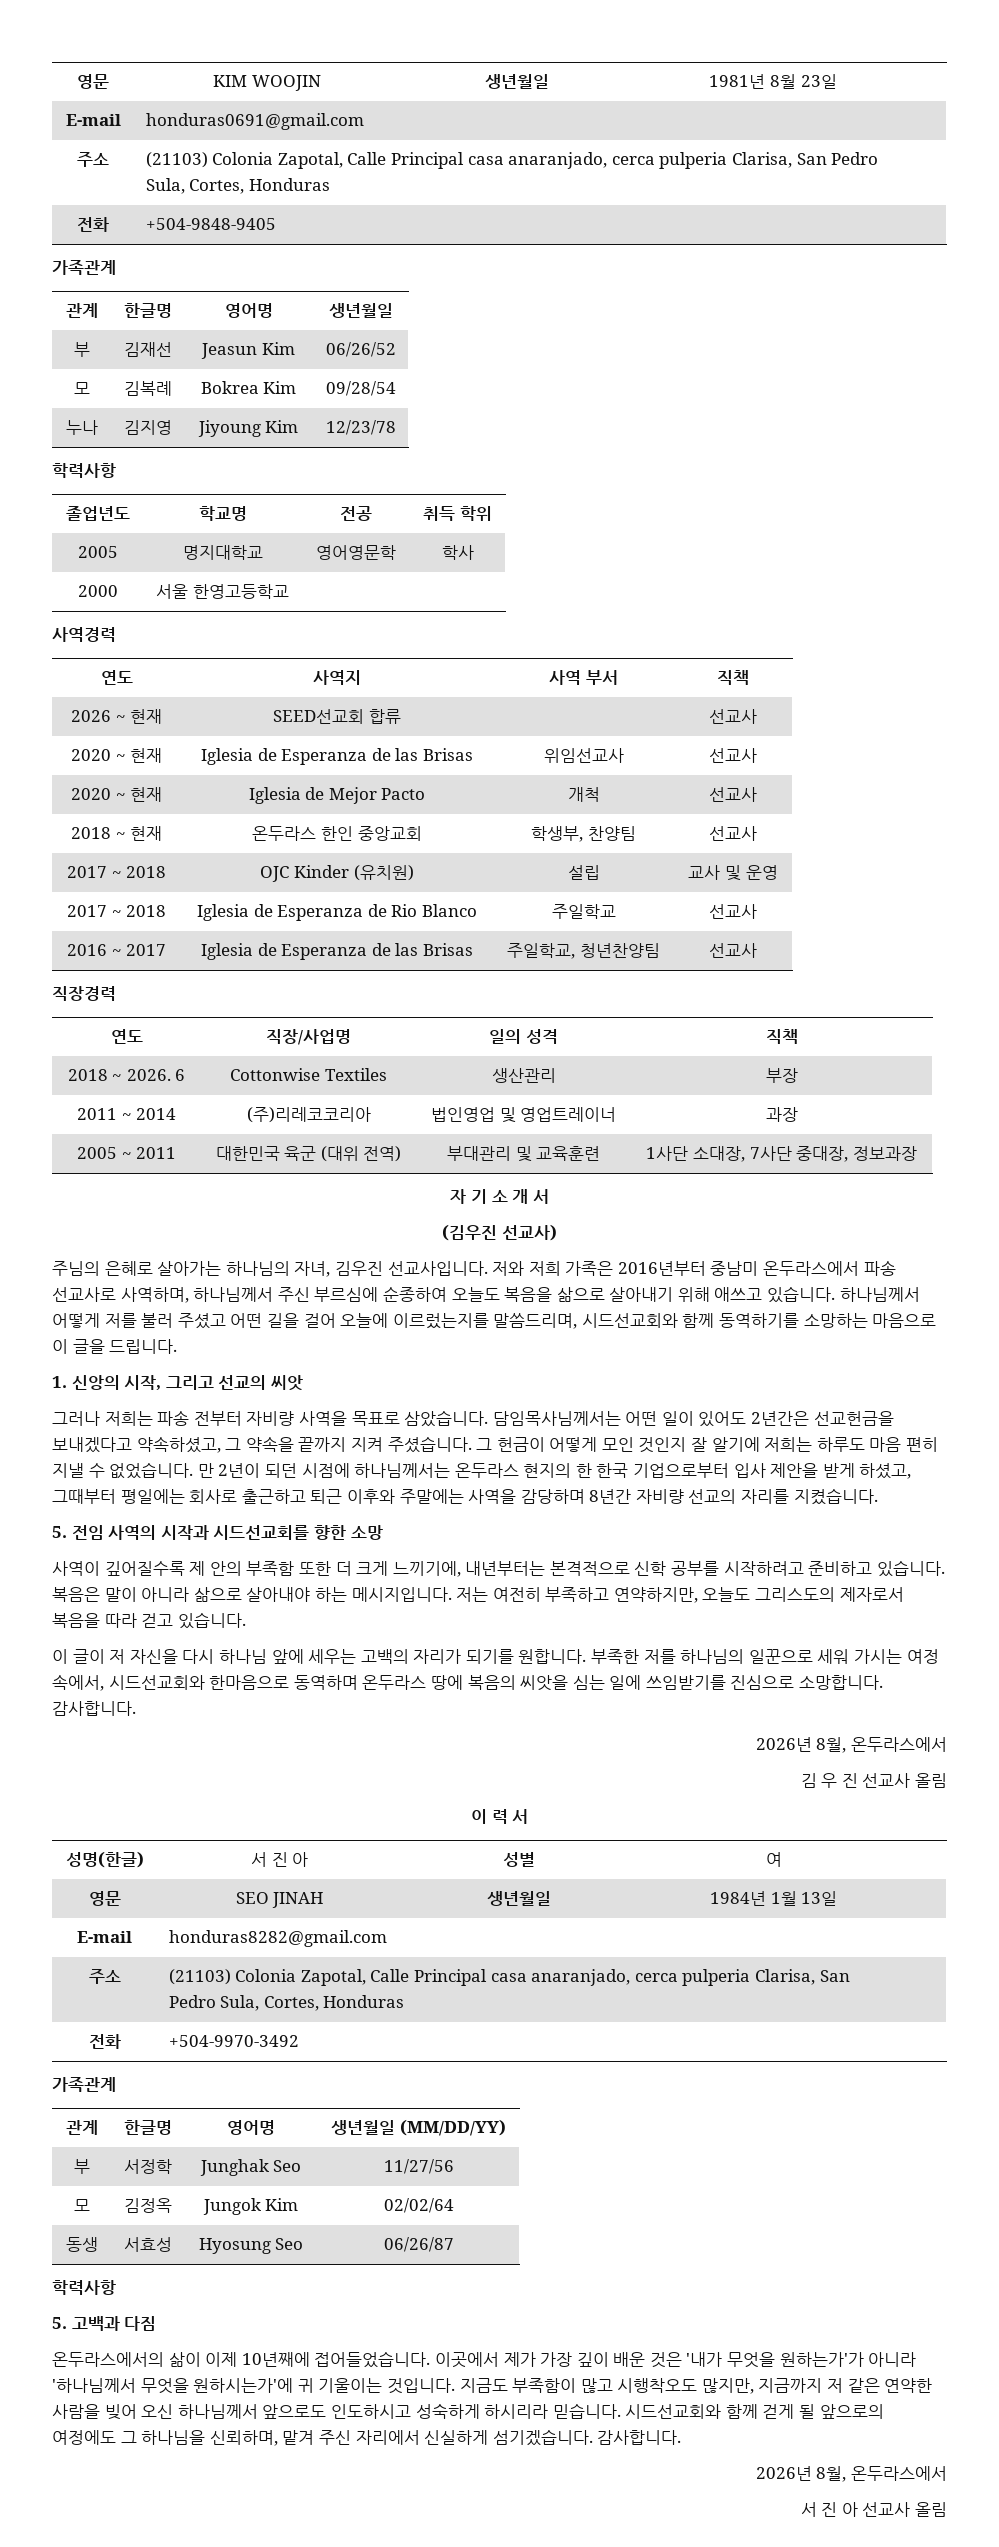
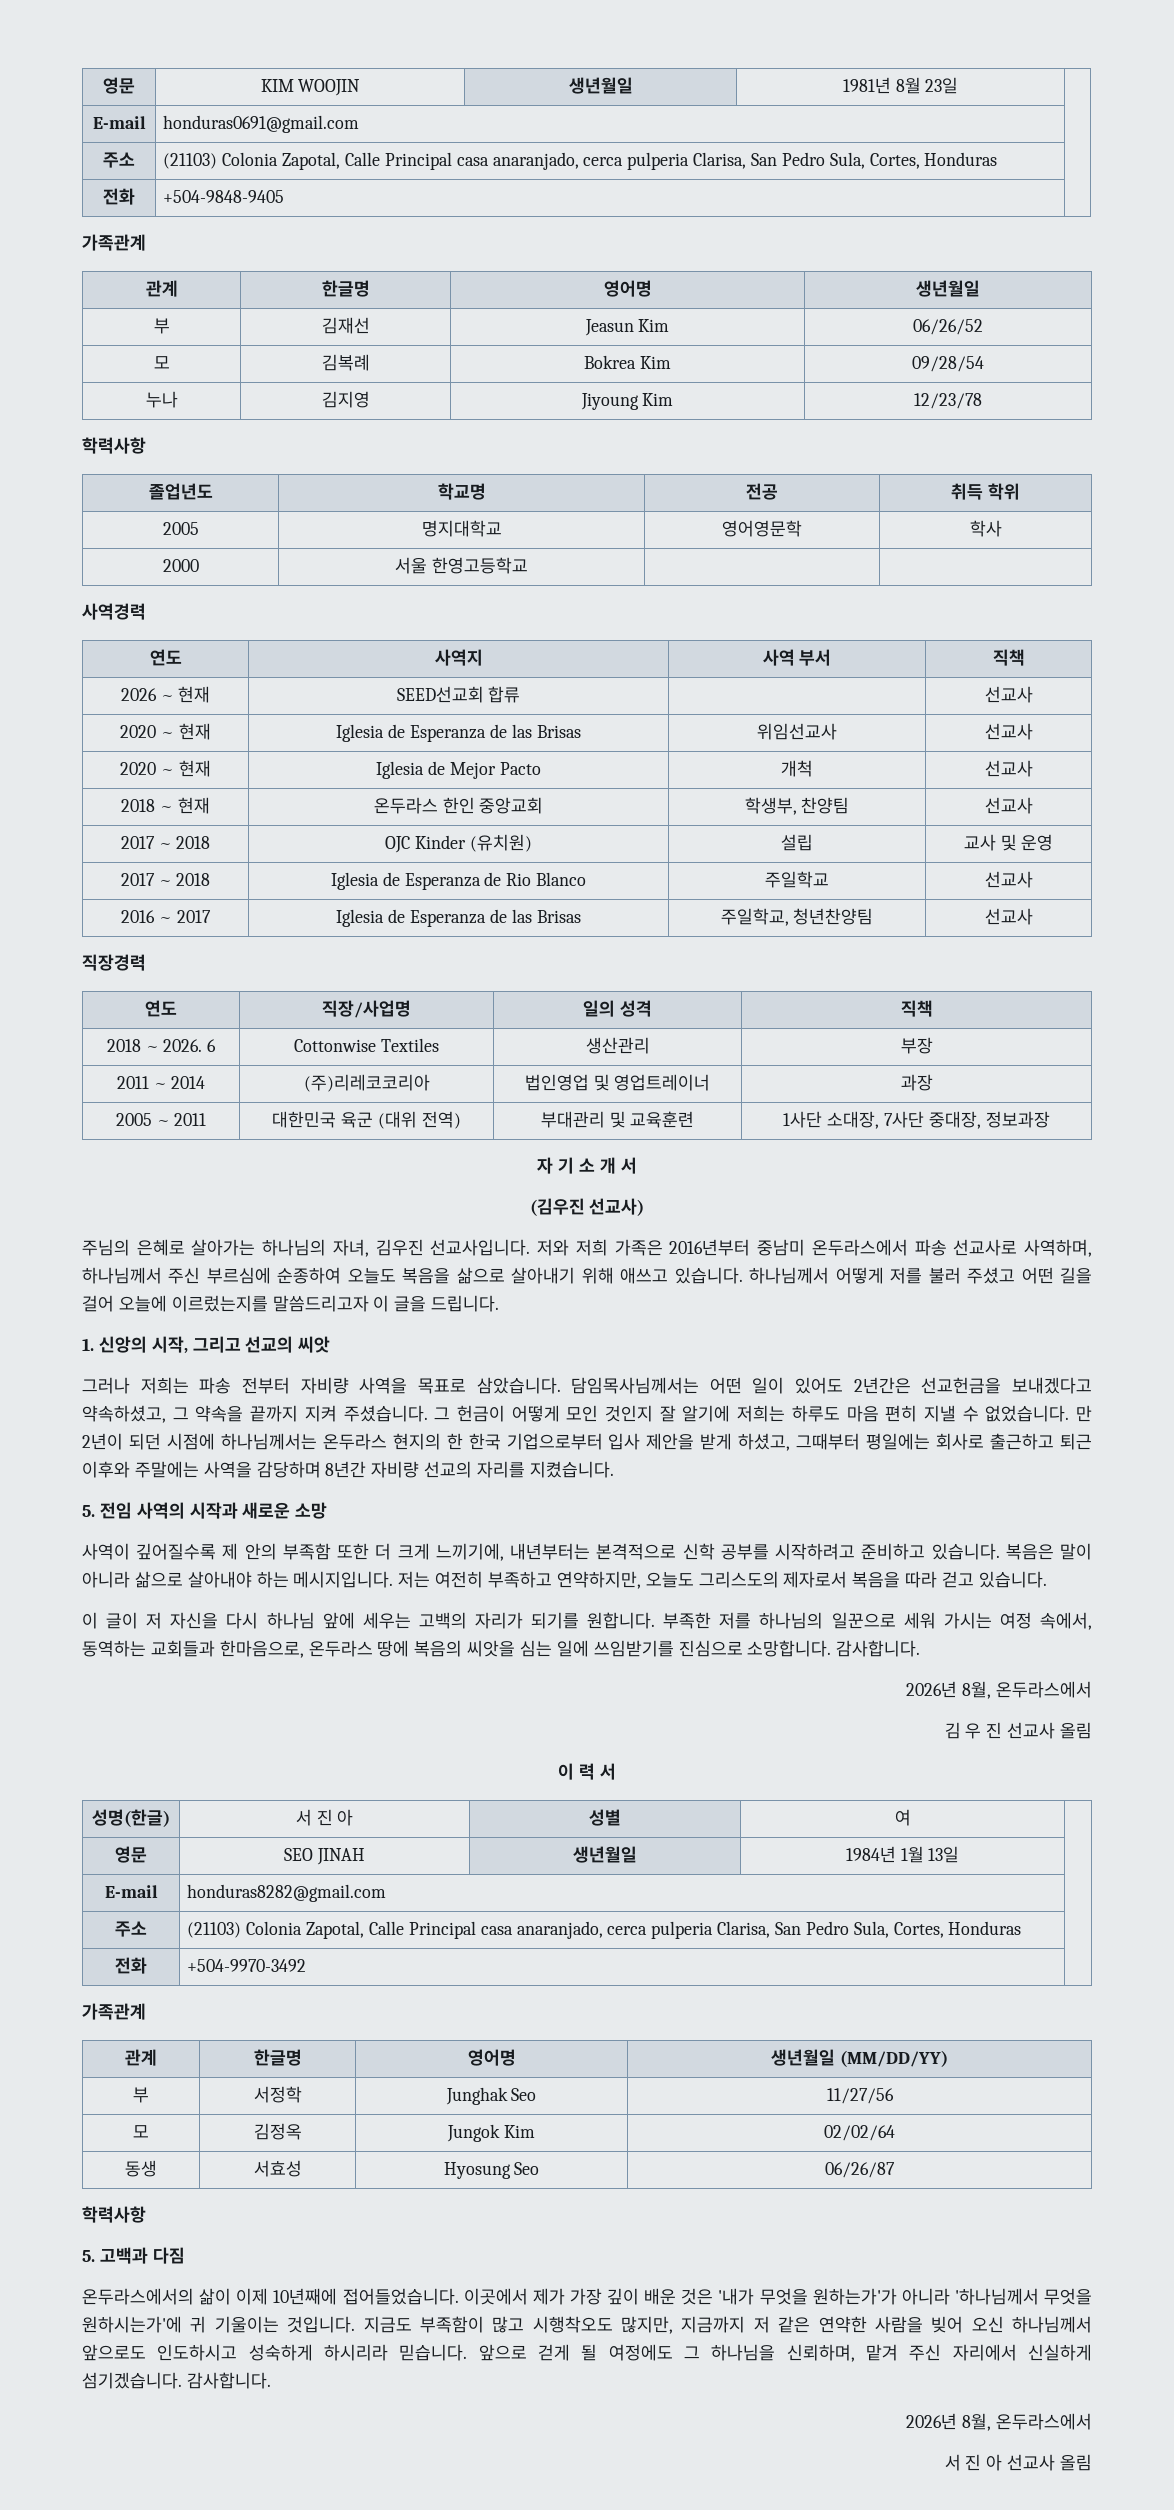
- 하나님께서 어떻게 저를 불러 주셨고 어떤 길을 걸어 오늘에 이르렀는지를 말씀드리며, 시드선교회와 함께 동역하기를 소망하는 마음으로 이 글을 드립니다.
+ 하나님께서 어떻게 저를 불러 주셨고 어떤 길을 걸어 오늘에 이르렀는지를 말씀드리고자 이 글을 드립니다.
- 5. 전임 사역의 시작과 시드선교회를 향한 소망
+ 5. 전임 사역의 시작과 새로운 소망
- 부족한 저를 하나님의 일꾼으로 세워 가시는 여정 속에서, 시드선교회와 한마음으로 동역하며 온두라스 땅에 복음의 씨앗을 심는 일에 쓰임받기를 진심으로 소망합니다.
+ 부족한 저를 하나님의 일꾼으로 세워 가시는 여정 속에서, 동역하는 교회들과 한마음으로, 온두라스 땅에 복음의 씨앗을 심는 일에 쓰임받기를 진심으로 소망합니다.
- 시드선교회와 함께 걷게 될 앞으로의 여정에도 그 하나님을 신뢰하며, 맡겨 주신 자리에서 신실하게 섬기겠습니다.
+ 앞으로 걷게 될 여정에도 그 하나님을 신뢰하며, 맡겨 주신 자리에서 신실하게 섬기겠습니다.

